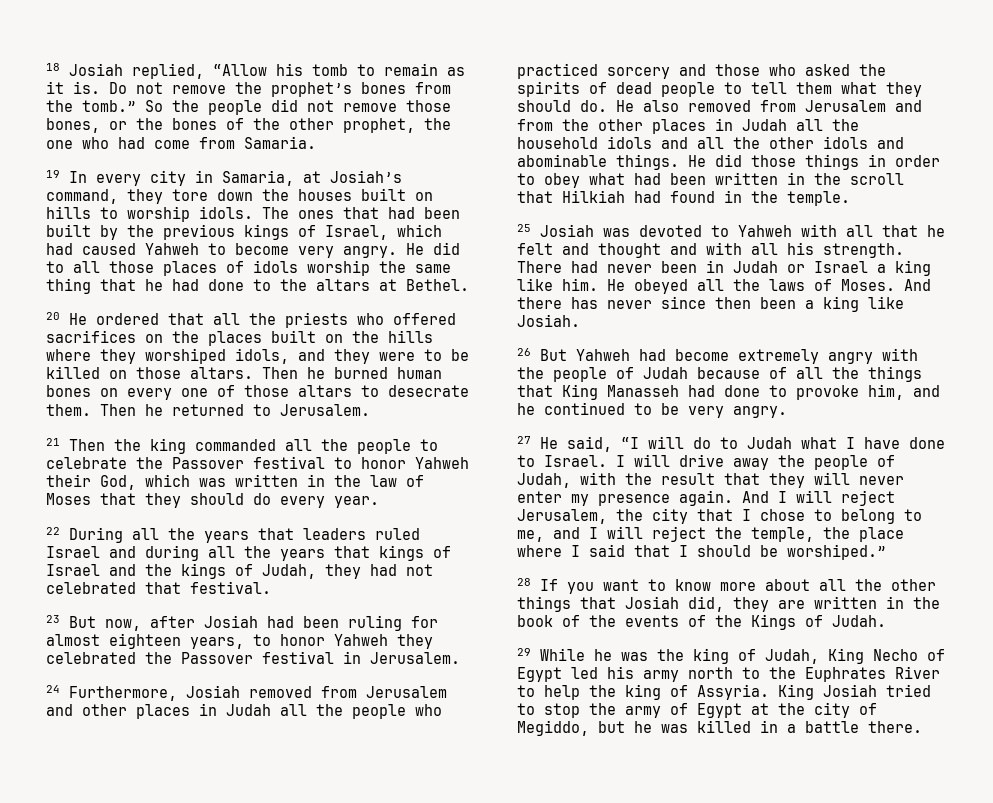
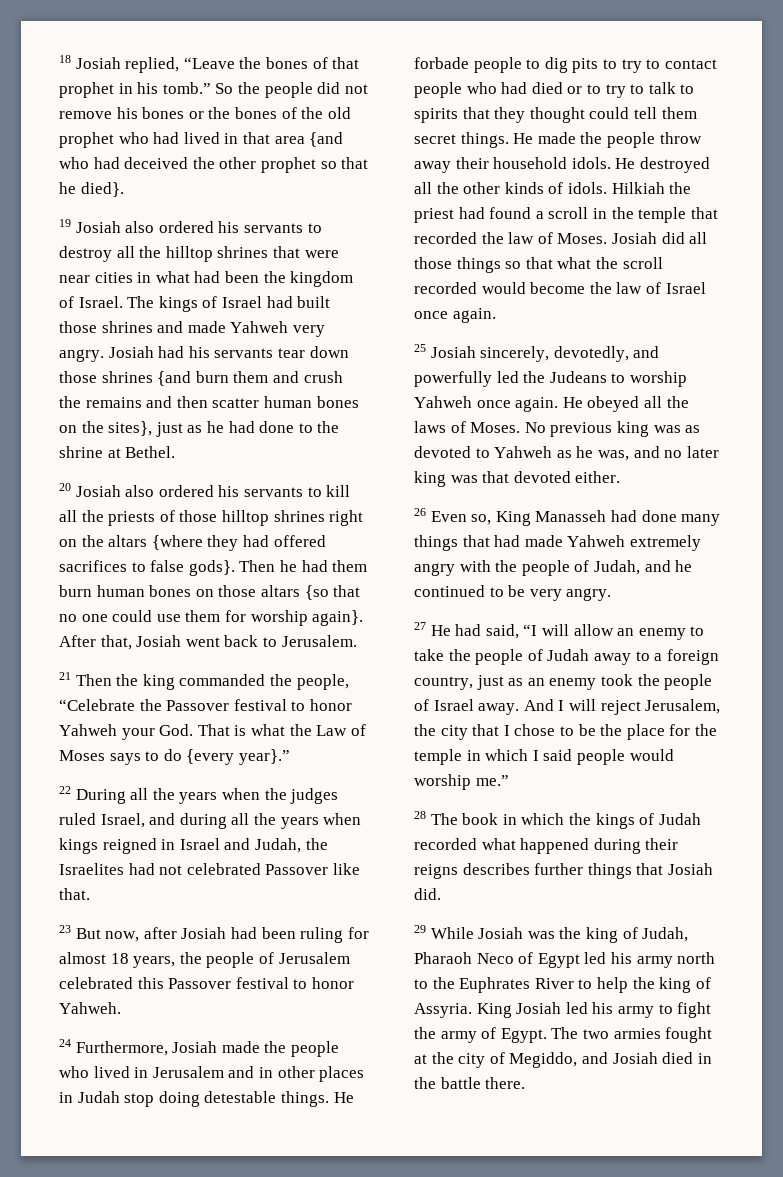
- 18 Josiah replied, “Allow his tomb to remain as it is. Do not remove the prophet’s bones from the tomb.”
+ 18 Josiah replied, “Leave the bones of that prophet in his tomb.”
- So the people did not remove those bones, or the bones of the other prophet, the one who had come from Samaria.
- 19 In every city in Samaria, at Josiah’s command, they tore down the houses built on hills to worship idols. The ones that had been built by the previous kings of Israel, which had caused Yahweh to become very angry. He did to all those places of idols worship the same thing that he had done to the altars at Bethel.
+ So the people did not remove his bones or the bones of the old prophet who had lived in that area {and who had deceived the other prophet so that he died}.
+ 19 Josiah also ordered his servants to destroy all the hilltop shrines that were near cities in what had been the kingdom of Israel. The kings of Israel had built those shrines and made Yahweh very angry. Josiah had his servants tear down those shrines {and burn them and crush the remains and then scatter human bones on the sites}, just as he had done to the shrine at Bethel.
- 20 He ordered that all the priests who offered sacrifices on the places built on the hills where they worshiped idols, and they were to be killed on those altars. Then he burned human bones on every one of those altars to desecrate them. Then he returned to Jerusalem.
+ 20 Josiah also ordered his servants to kill all the priests of those hilltop shrines right on the altars {where they had offered sacrifices to false gods}. Then he had them burn human bones on those altars {so that no one could use them for worship again}. After that, Josiah went back to Jerusalem.
- 21 Then the king commanded all the people to celebrate the Passover festival to honor Yahweh their God, which was written in the law of Moses that they should do every year.
+ 21 Then the king commanded the people, “Celebrate the Passover festival to honor Yahweh your God. That is what the Law of Moses says to do {every year}.”
- 22 During all the years that leaders ruled Israel and during all the years that kings of Israel and the kings of Judah, they had not celebrated that festival.
+ 22 During all the years when the judges ruled Israel, and during all the years when kings reigned in Israel and Judah, the Israelites had not celebrated Passover like that.
- 23 But now, after Josiah had been ruling for almost eighteen years, to honor Yahweh they celebrated the Passover festival in Jerusalem.
- 24 Furthermore, Josiah removed from Jerusalem and other places in Judah all the people who practiced sorcery and those who asked the spirits of dead people to tell them what they should do. He also removed from Jerusalem and from the other places in Judah all the household idols and all the other idols and abominable things. He did those things in order to obey what had been written in the scroll that Hilkiah had found in the temple.
- 25 Josiah was devoted to Yahweh with all that he felt and thought and with all his strength. There had never been in Judah or Israel a king like him.
+ 23 But now, after Josiah had been ruling for almost 18 years, the people of Jerusalem celebrated this Passover festival to honor Yahweh.
+ 24 Furthermore, Josiah made the people who lived in Jerusalem and in other places in Judah stop doing detestable things. He forbade people to dig pits to try to contact people who had died or to try to talk to spirits that they thought could tell them secret things. He made the people throw away their household idols. He destroyed all the other kinds of idols. Hilkiah the priest had found a scroll in the temple that recorded the law of Moses. Josiah did all those things so that what the scroll recorded would become the law of Israel once again.
+ 25 Josiah sincerely, devotedly, and powerfully led the Judeans to worship Yahweh once again.
- And there has never since then been a king like Josiah.
- 26 But Yahweh had become extremely angry with the people of Judah because of all the things that King Manasseh had done to provoke him, and he continued to be very angry.
+ No previous king was as devoted to Yahweh as he was, and no later king was that devoted either.
+ 26 Even so, King Manasseh had done many things that had made Yahweh extremely angry with the people of Judah, and he continued to be very angry.
- 27 He said, “I will do to Judah what I have done to Israel. I will drive away the people of Judah, with the result that they will never enter my presence again.
+ 27 He had said, “I will allow an enemy to take the people of Judah away to a foreign country, just as an enemy took the people of Israel away.
- And I will reject Jerusalem, the city that I chose to belong to me, and I will reject the temple, the place where I said that I should be worshiped.”
- 28 If you want to know more about all the other things that Josiah did, they are written in the book of the events of the Kings of Judah.
+ And I will reject Jerusalem, the city that I chose to be the place for the temple in which I said people would worship me.”
+ 28 The book in which the kings of Judah recorded what happened during their reigns describes further things that Josiah did.
- 29 While he was the king of Judah, King Necho of Egypt led his army north to the Euphrates River to help the king of Assyria.
+ 29 While Josiah was the king of Judah, Pharaoh Neco of Egypt led his army north to the Euphrates River to help the king of Assyria.
- King Josiah tried to stop the army of Egypt at the city of Megiddo, but he was killed in a battle there.
+ King Josiah led his army to fight the army of Egypt. The two armies fought at the city of Megiddo, and Josiah died in the battle there.

